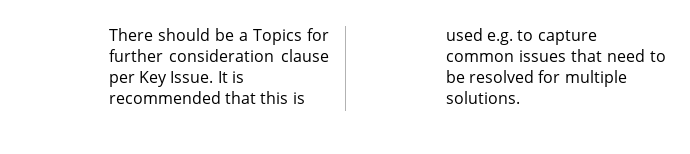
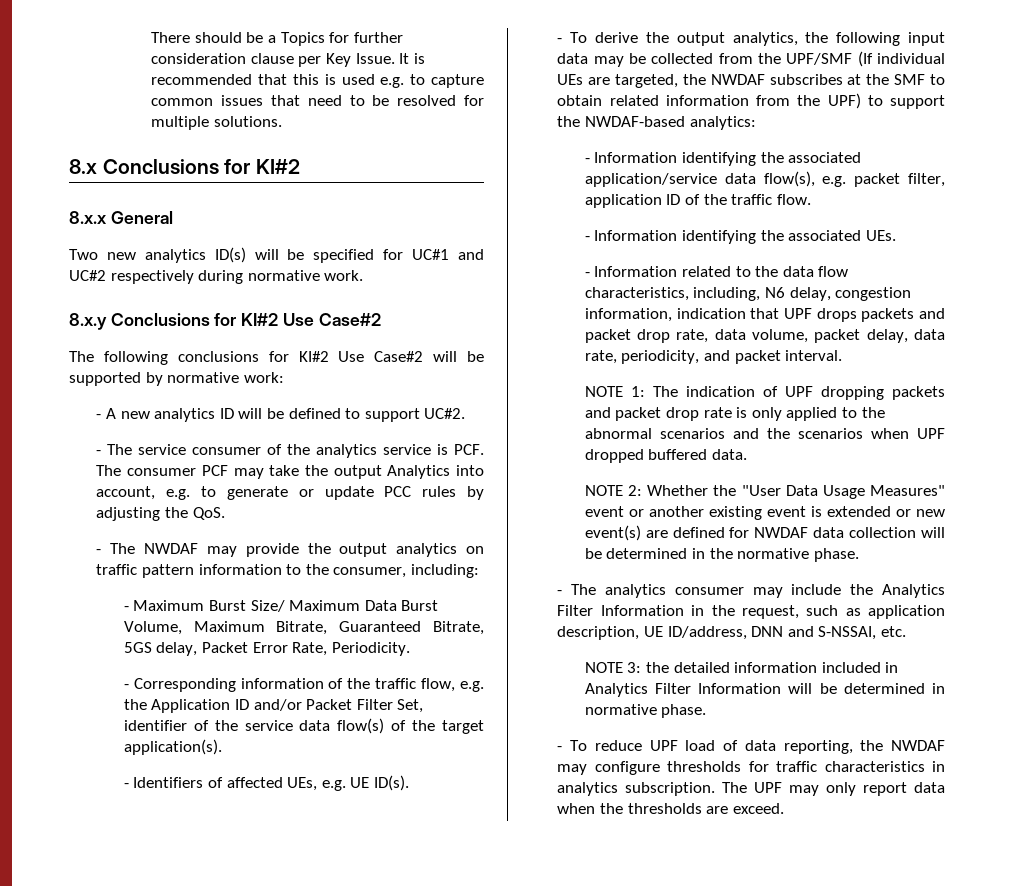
+ 8.x Conclusions for KI#2
+ 8.x.x General
+ Two new analytics ID(s) will be specified for UC#1 and UC#2 respectively during normative work.
+ 8.x.y Conclusions for KI#2 Use Case#2
+ The following conclusions for KI#2 Use Case#2 will be supported by normative work:
+ - A new analytics ID will be defined to support UC#2.
+ - The service consumer of the analytics service is PCF. The consumer PCF may take the output Analytics into account, e.g. to generate or update PCC rules by adjusting the QoS.
+ - The NWDAF may provide the output analytics on traffic pattern information to the consumer, including:
+ - Maximum Burst Size/ Maximum Data Burst Volume, Maximum Bitrate, Guaranteed Bitrate, 5GS delay, Packet Error Rate, Periodicity.
+ - Corresponding information of the traffic flow, e.g. the Application ID and/or Packet Filter Set, identifier of the service data flow(s) of the target application(s).
+ - Identifiers of affected UEs, e.g. UE ID(s).
+ - To derive the output analytics, the following input data may be collected from the UPF/SMF (If individual UEs are targeted, the NWDAF subscribes at the SMF to obtain related information from the UPF) to support the NWDAF-based analytics:
+ - Information identifying the associated application/service data flow(s), e.g. packet filter, application ID of the traffic flow.
+ - Information identifying the associated UEs.
+ - Information related to the data flow characteristics, including, N6 delay, congestion information, indication that UPF drops packets and packet drop rate, data volume, packet delay, data rate, periodicity, and packet interval.
+ NOTE 1: The indication of UPF dropping packets and packet drop rate is only applied to the abnormal scenarios and the scenarios when UPF dropped buffered data.
+ NOTE 2: Whether the "User Data Usage Measures" event or another existing event is extended or new event(s) are defined for NWDAF data collection will be determined in the normative phase.
+ - The analytics consumer may include the Analytics Filter Information in the request, such as application description, UE ID/address, DNN and S-NSSAI, etc.
+ NOTE 3: the detailed information included in Analytics Filter Information will be determined in normative phase.
+ - To reduce UPF load of data reporting, the NWDAF may configure thresholds for traffic characteristics in analytics subscription. The UPF may only report data when the thresholds are exceed.

